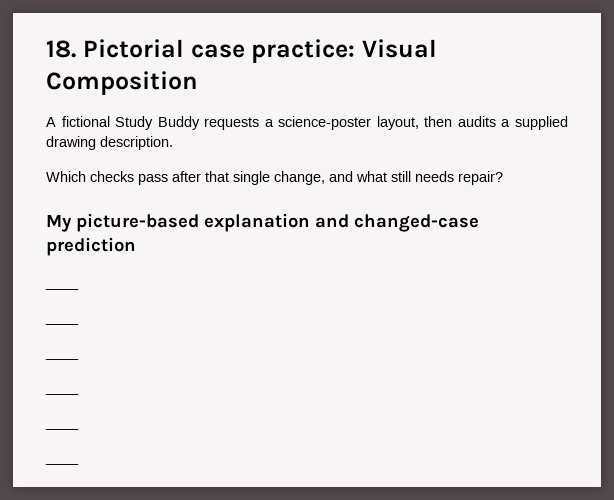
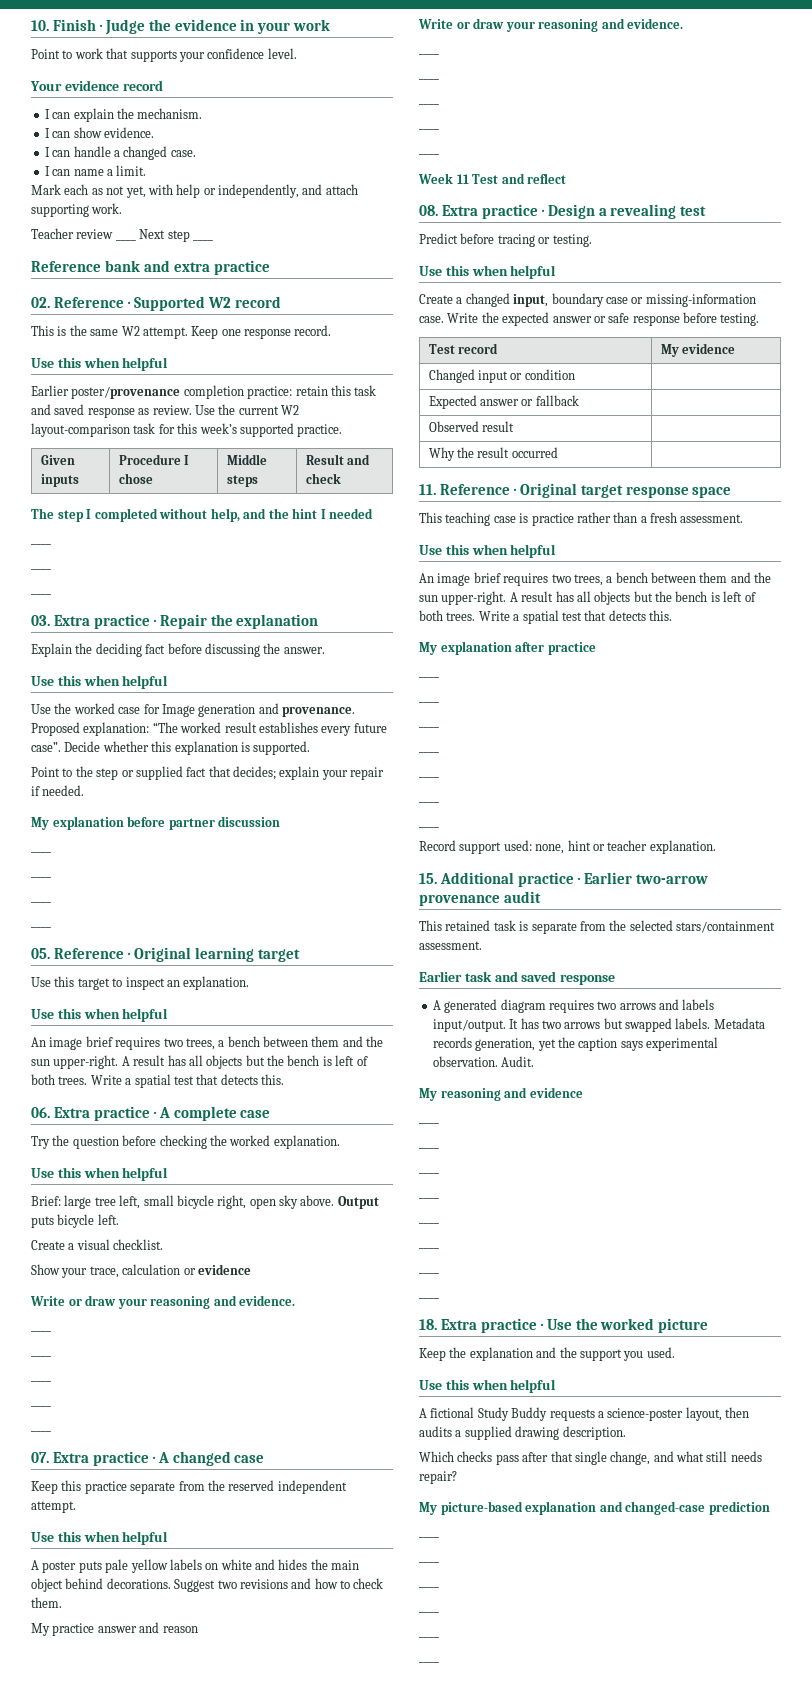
- 18. Pictorial case practice: Visual Composition
+ 10. Finish · Judge the evidence in your work
+ Point to work that supports your confidence level.
+ Your evidence record
+ I can explain the mechanism.
+ I can show evidence.
+ I can handle a changed case.
+ I can name a limit.
+ Mark each as not yet, with help or independently, and attach supporting work.
+ Teacher review ____ Next step ____
+ Reference bank and extra practice
+ 02. Reference · Supported W2 record
+ This is the same W2 attempt. Keep one response record.
+ Use this when helpful
+ Earlier poster/provenance completion practice: retain this task and saved response as review. Use the current W2 layout-comparison task for this week’s supported practice.
+ Given inputs | Procedure I chose | Middle steps | Result and check
+ The step I completed without help, and the hint I needed
+ ____
+ ____
+ ____
+ 03. Extra practice · Repair the explanation
+ Explain the deciding fact before discussing the answer.
+ Use this when helpful
+ Use the worked case for Image generation and provenance. Proposed explanation: “The worked result establishes every future case”. Decide whether this explanation is supported.
+ Point to the step or supplied fact that decides; explain your repair if needed.
+ My explanation before partner discussion
+ ____
+ ____
+ ____
+ ____
+ 05. Reference · Original learning target
+ Use this target to inspect an explanation.
+ Use this when helpful
+ An image brief requires two trees, a bench between them and the sun upper-right. A result has all objects but the bench is left of both trees. Write a spatial test that detects this.
+ 06. Extra practice · A complete case
+ Try the question before checking the worked explanation.
+ Use this when helpful
+ Brief: large tree left, small bicycle right, open sky above. Output puts bicycle left.
+ Create a visual checklist.
+ Show your trace, calculation or evidence
+ Write or draw your reasoning and evidence.
+ ____
+ ____
+ ____
+ ____
+ ____
+ 07. Extra practice · A changed case
+ Keep this practice separate from the reserved independent attempt.
+ Use this when helpful
+ A poster puts pale yellow labels on white and hides the main object behind decorations. Suggest two revisions and how to check them.
+ My practice answer and reason
+ Write or draw your reasoning and evidence.
+ ____
+ ____
+ ____
+ ____
+ ____
+ Week 11 Test and reflect
+ 08. Extra practice · Design a revealing test
+ Predict before tracing or testing.
+ Use this when helpful
+ Create a changed input, boundary case or missing-information case. Write the expected answer or safe response before testing.
+ Test record | My evidence
+ Changed input or condition |
+ Expected answer or fallback |
+ Observed result |
+ Why the result occurred |
+ 11. Reference · Original target response space
+ This teaching case is practice rather than a fresh assessment.
+ Use this when helpful
+ An image brief requires two trees, a bench between them and the sun upper-right. A result has all objects but the bench is left of both trees. Write a spatial test that detects this.
+ My explanation after practice
+ ____
+ ____
+ ____
+ ____
+ ____
+ ____
+ ____
+ Record support used: none, hint or teacher explanation.
+ 15. Additional practice · Earlier two-arrow provenance audit
+ This retained task is separate from the selected stars/containment assessment.
+ Earlier task and saved response
+ A generated diagram requires two arrows and labels input/output. It has two arrows but swapped labels. Metadata records generation, yet the caption says experimental observation. Audit.
+ My reasoning and evidence
+ ____
+ ____
+ ____
+ ____
+ ____
+ ____
+ ____
+ ____
+ 18. Extra practice · Use the worked picture
+ Keep the explanation and the support you used.
+ Use this when helpful

